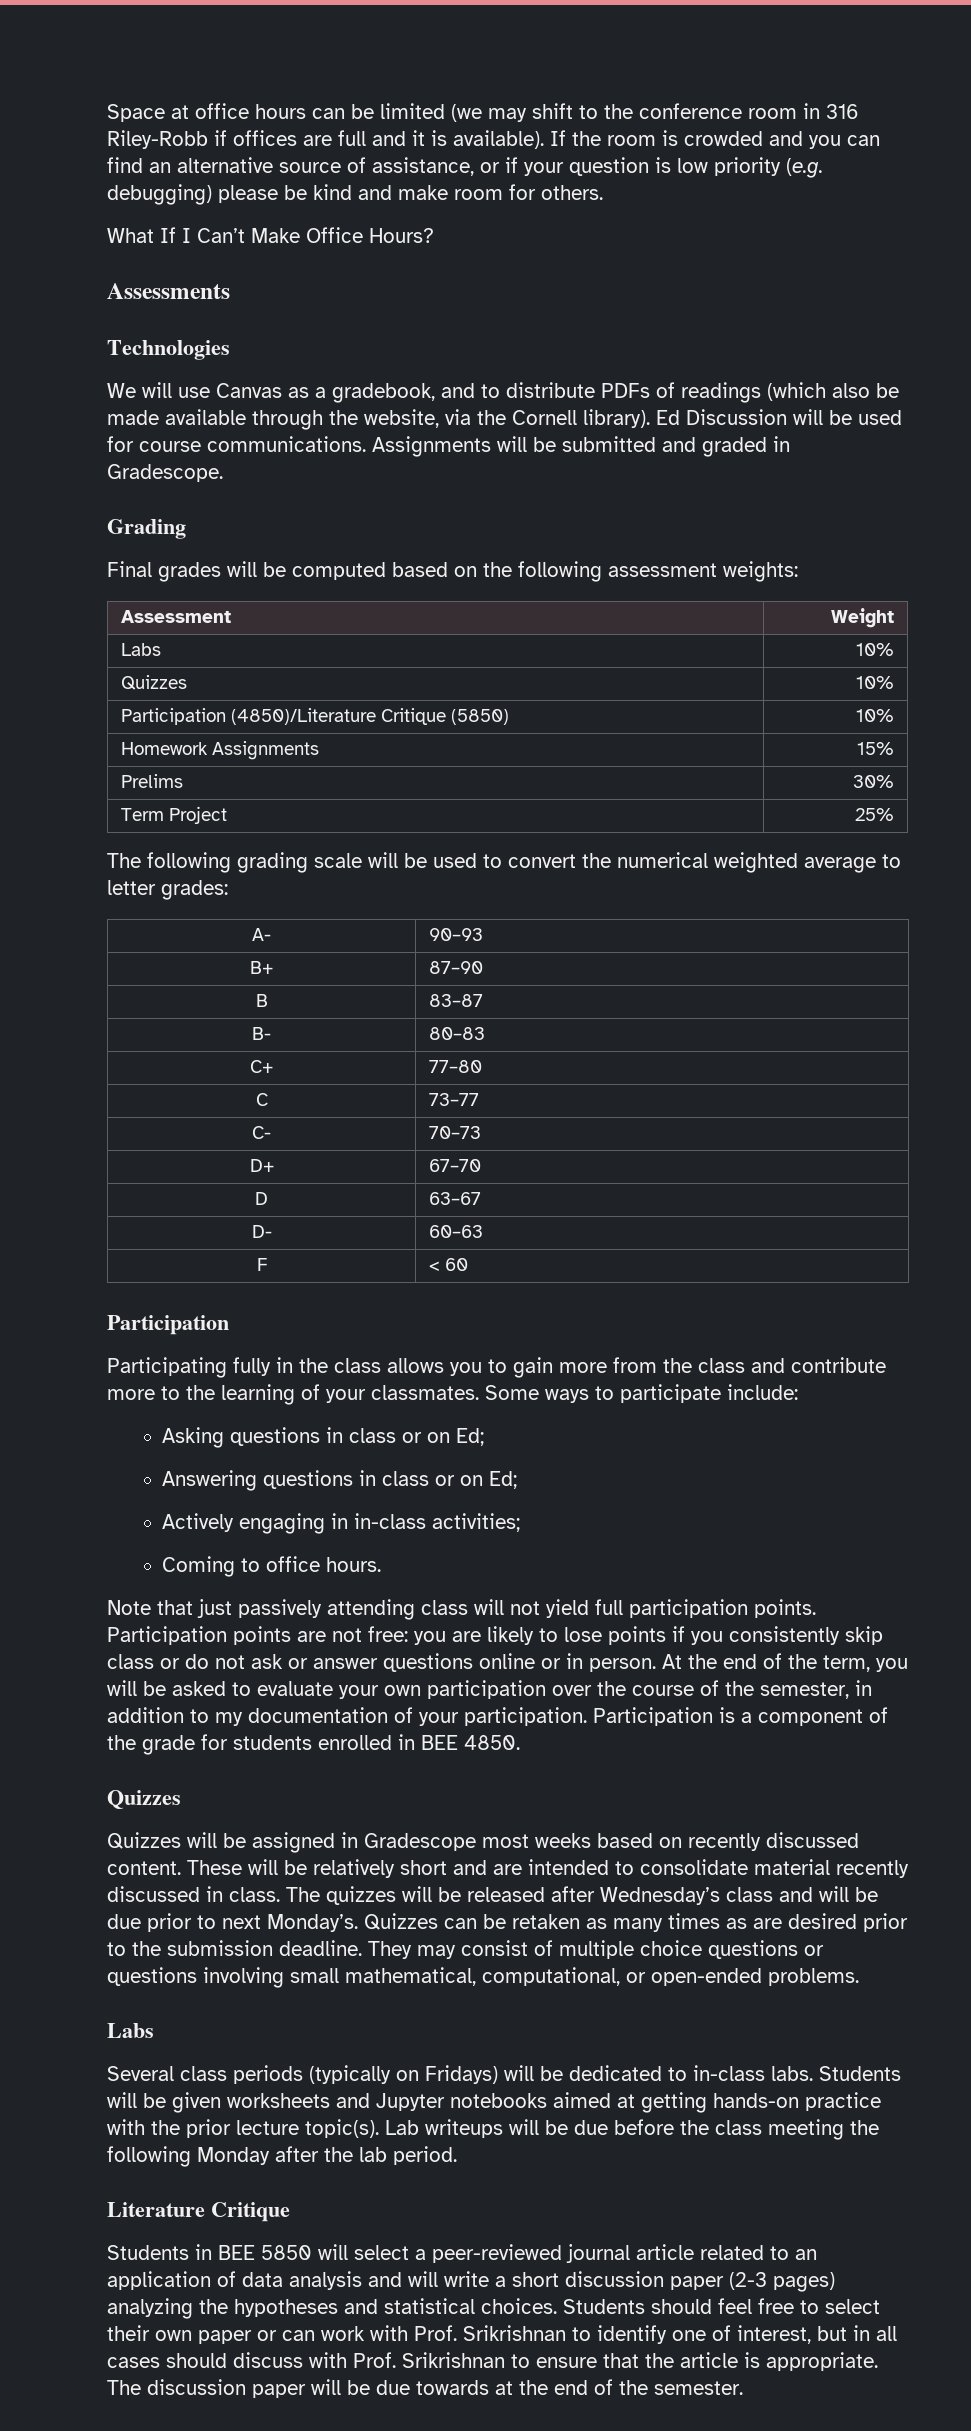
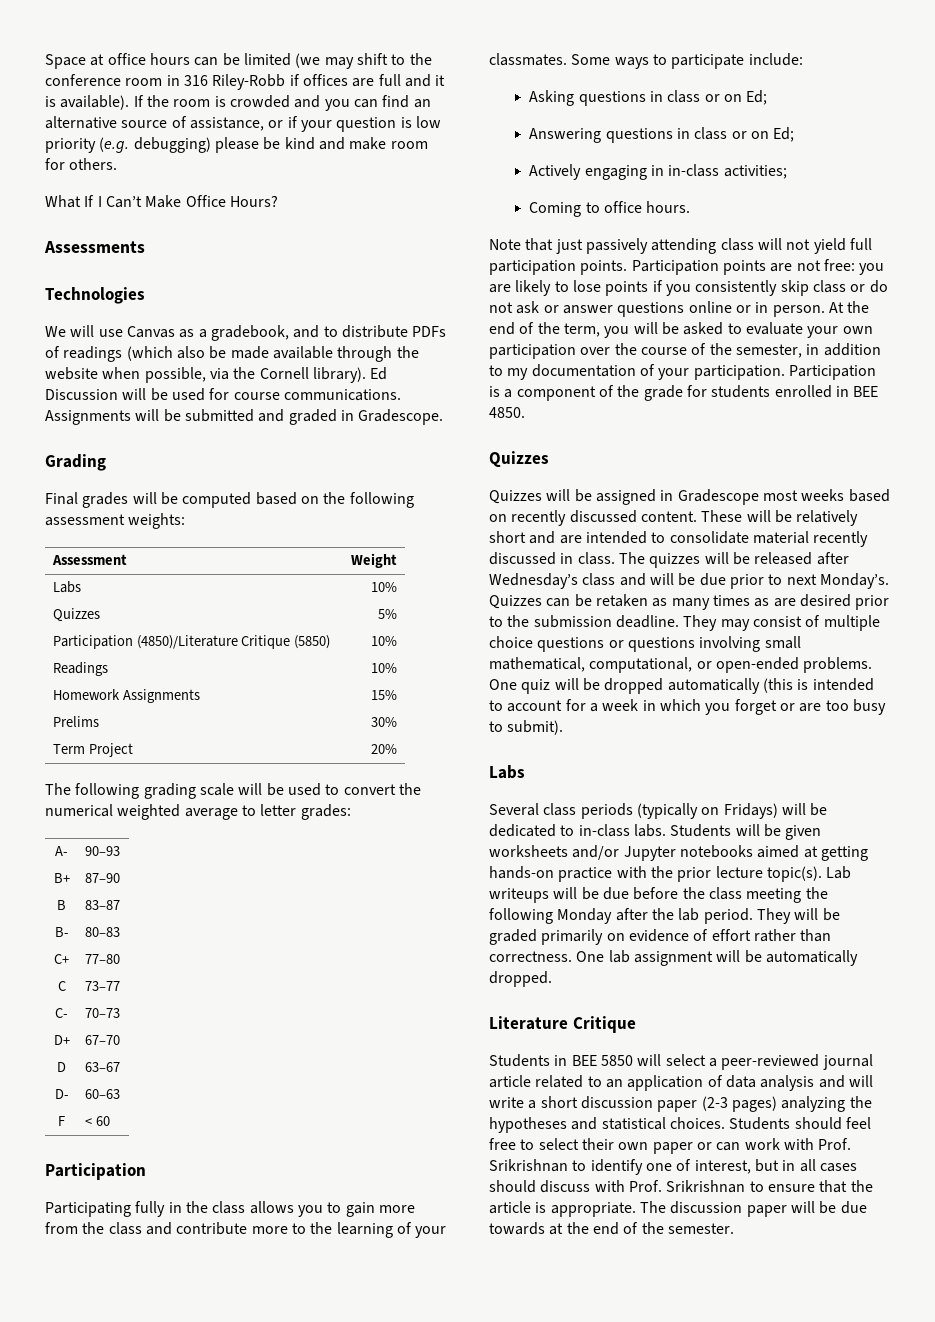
- We will use Canvas as a gradebook, and to distribute PDFs of readings (which also be made available through the website, via the Cornell library).
+ We will use Canvas as a gradebook, and to distribute PDFs of readings (which also be made available through the website when possible, via the Cornell library).
- Quizzes | 10%
+ Quizzes | 5%
+ Readings | 10%
- Term Project | 25%
+ Term Project | 20%
+ One quiz will be dropped automatically (this is intended to account for a week in which you forget or are too busy to submit).
- Students will be given worksheets and Jupyter notebooks aimed at getting hands-on practice with the prior lecture topic(s).
+ Students will be given worksheets and/or Jupyter notebooks aimed at getting hands-on practice with the prior lecture topic(s).
+ They will be graded primarily on evidence of effort rather than correctness. One lab assignment will be automatically dropped.

